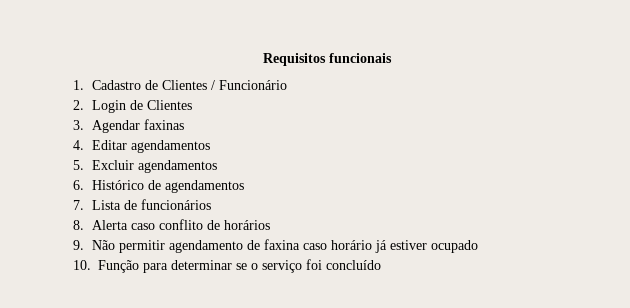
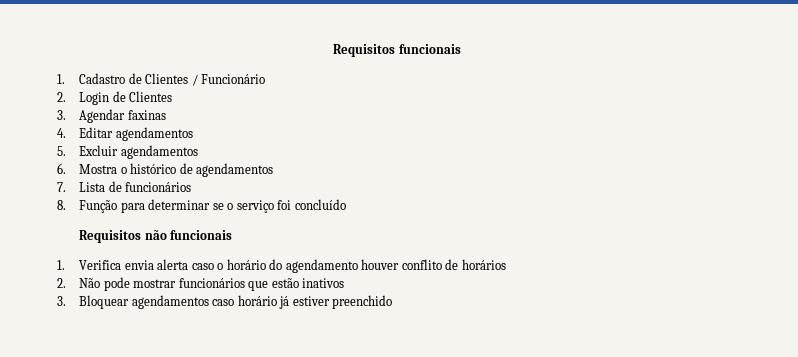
- 6. Histórico de agendamentos
+ 6. Mostra o histórico de agendamentos
- 8. Alerta caso conflito de horários
- 9. Não permitir agendamento de faxina caso horário já estiver ocupado
- 10. Função para determinar se o serviço foi concluído
+ 8. Função para determinar se o serviço foi concluído
+ Requisitos não funcionais
+ 1. Verifica envia alerta caso o horário do agendamento houver conflito de horários
+ 2. Não pode mostrar funcionários que estão inativos
+ 3. Bloquear agendamentos caso horário já estiver preenchido

